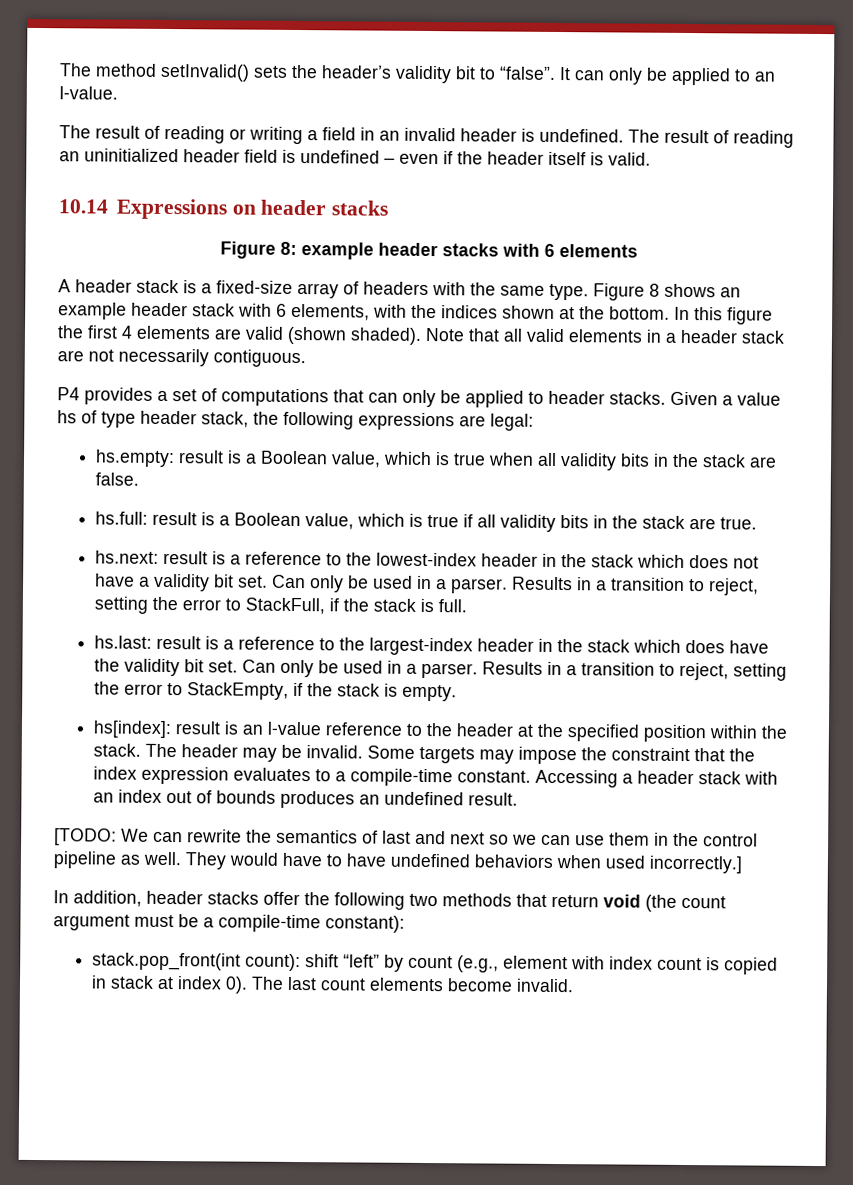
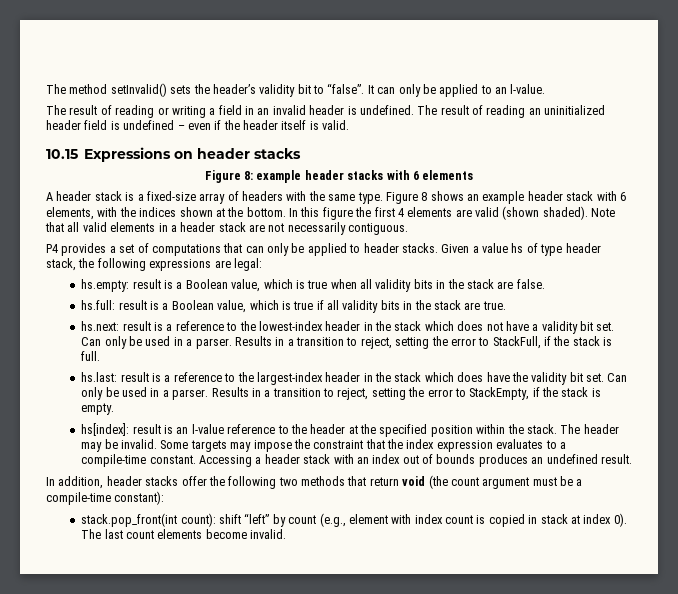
- 10.14 Expressions on header stacks
+ 10.15 Expressions on header stacks
- [TODO: We can rewrite the semantics of last and next so we can use them in the control pipeline as well. They would have to have undefined behaviors when used incorrectly.]

